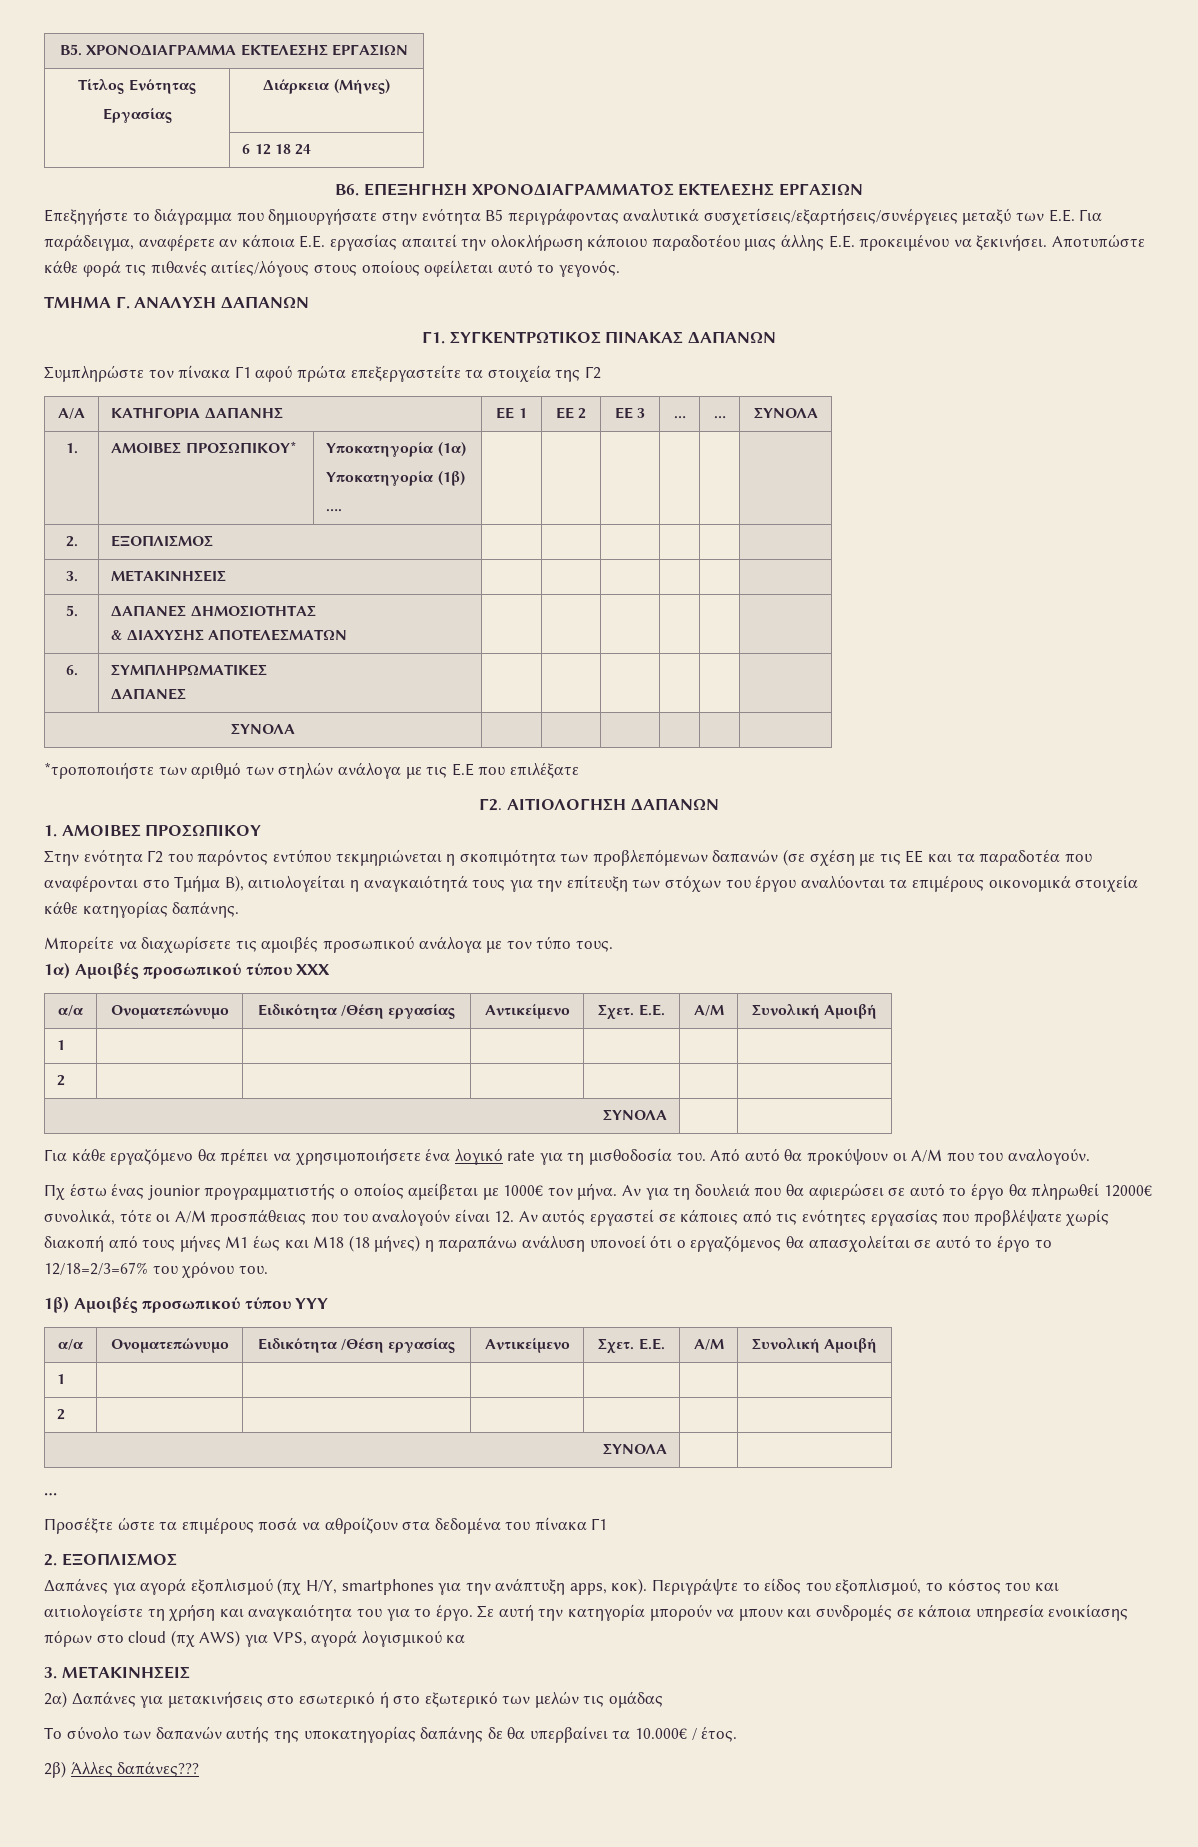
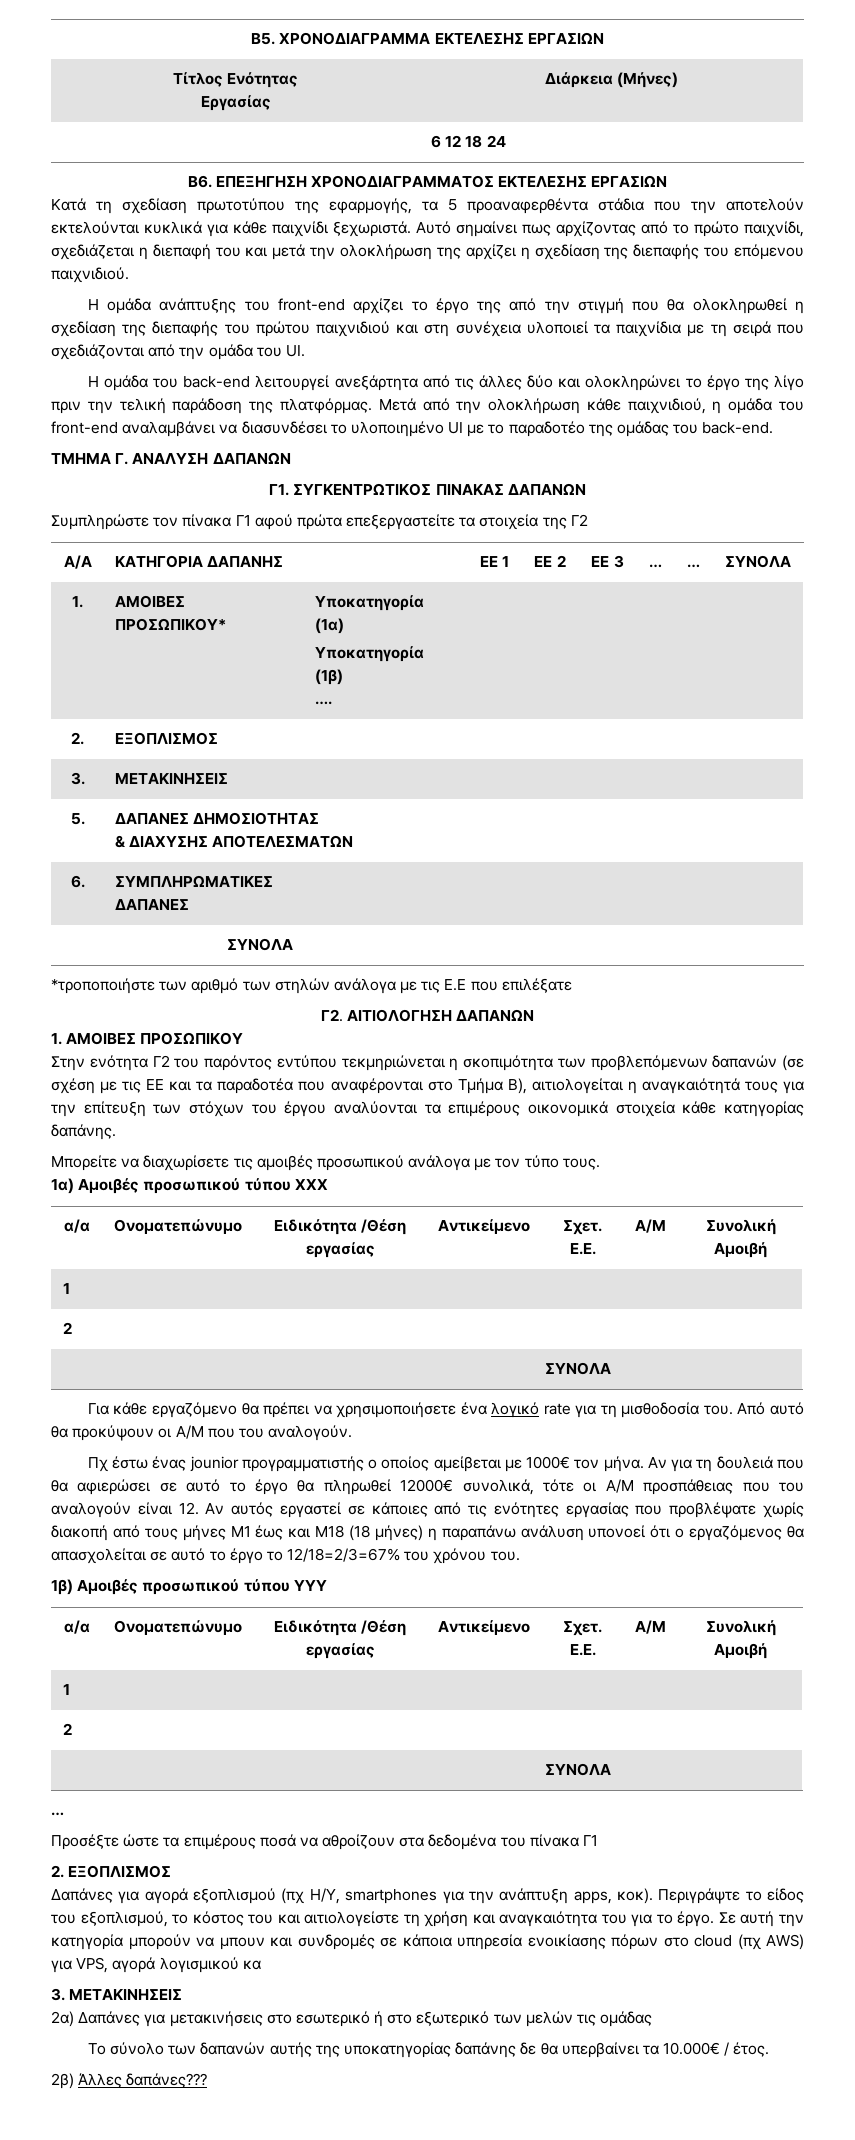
- Επεξηγήστε το διάγραμμα που δημιουργήσατε στην ενότητα Β5 περιγράφοντας αναλυτικά συσχετίσεις/εξαρτήσεις/συνέργειες μεταξύ των Ε.Ε. Για παράδειγμα, αναφέρετε αν κάποια Ε.Ε. εργασίας απαιτεί την ολοκλήρωση κάποιου παραδοτέου μιας άλλης Ε.Ε. προκειμένου να ξεκινήσει. Αποτυπώστε κάθε φορά τις πιθανές αιτίες/λόγους στους οποίους οφείλεται αυτό το γεγονός.
+ Κατά τη σχεδίαση πρωτοτύπου της εφαρμογής, τα 5 προαναφερθέντα στάδια που την αποτελούν εκτελούνται κυκλικά για κάθε παιχνίδι ξεχωριστά. Αυτό σημαίνει πως αρχίζοντας από το πρώτο παιχνίδι, σχεδιάζεται η διεπαφή του και μετά την ολοκλήρωση της αρχίζει η σχεδίαση της διεπαφής του επόμενου παιχνιδιού.
+ Η ομάδα ανάπτυξης του front-end αρχίζει το έργο της από την στιγμή που θα ολοκληρωθεί η σχεδίαση της διεπαφής του πρώτου παιχνιδιού και στη συνέχεια υλοποιεί τα παιχνίδια με τη σειρά που σχεδιάζονται από την ομάδα του UI.
+ Η ομάδα του back-end λειτουργεί ανεξάρτητα από τις άλλες δύο και ολοκληρώνει το έργο της λίγο πριν την τελική παράδοση της πλατφόρμας. Μετά από την ολοκλήρωση κάθε παιχνιδιού, η ομάδα του front-end αναλαμβάνει να διασυνδέσει το υλοποιημένο UI με το παραδοτέο της ομάδας του back-end.

